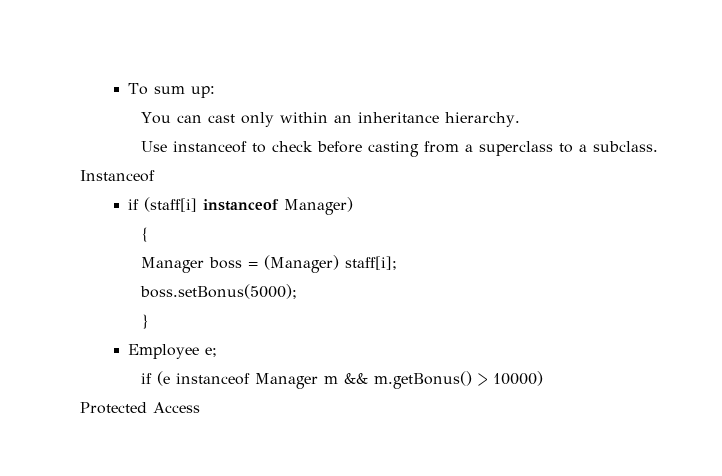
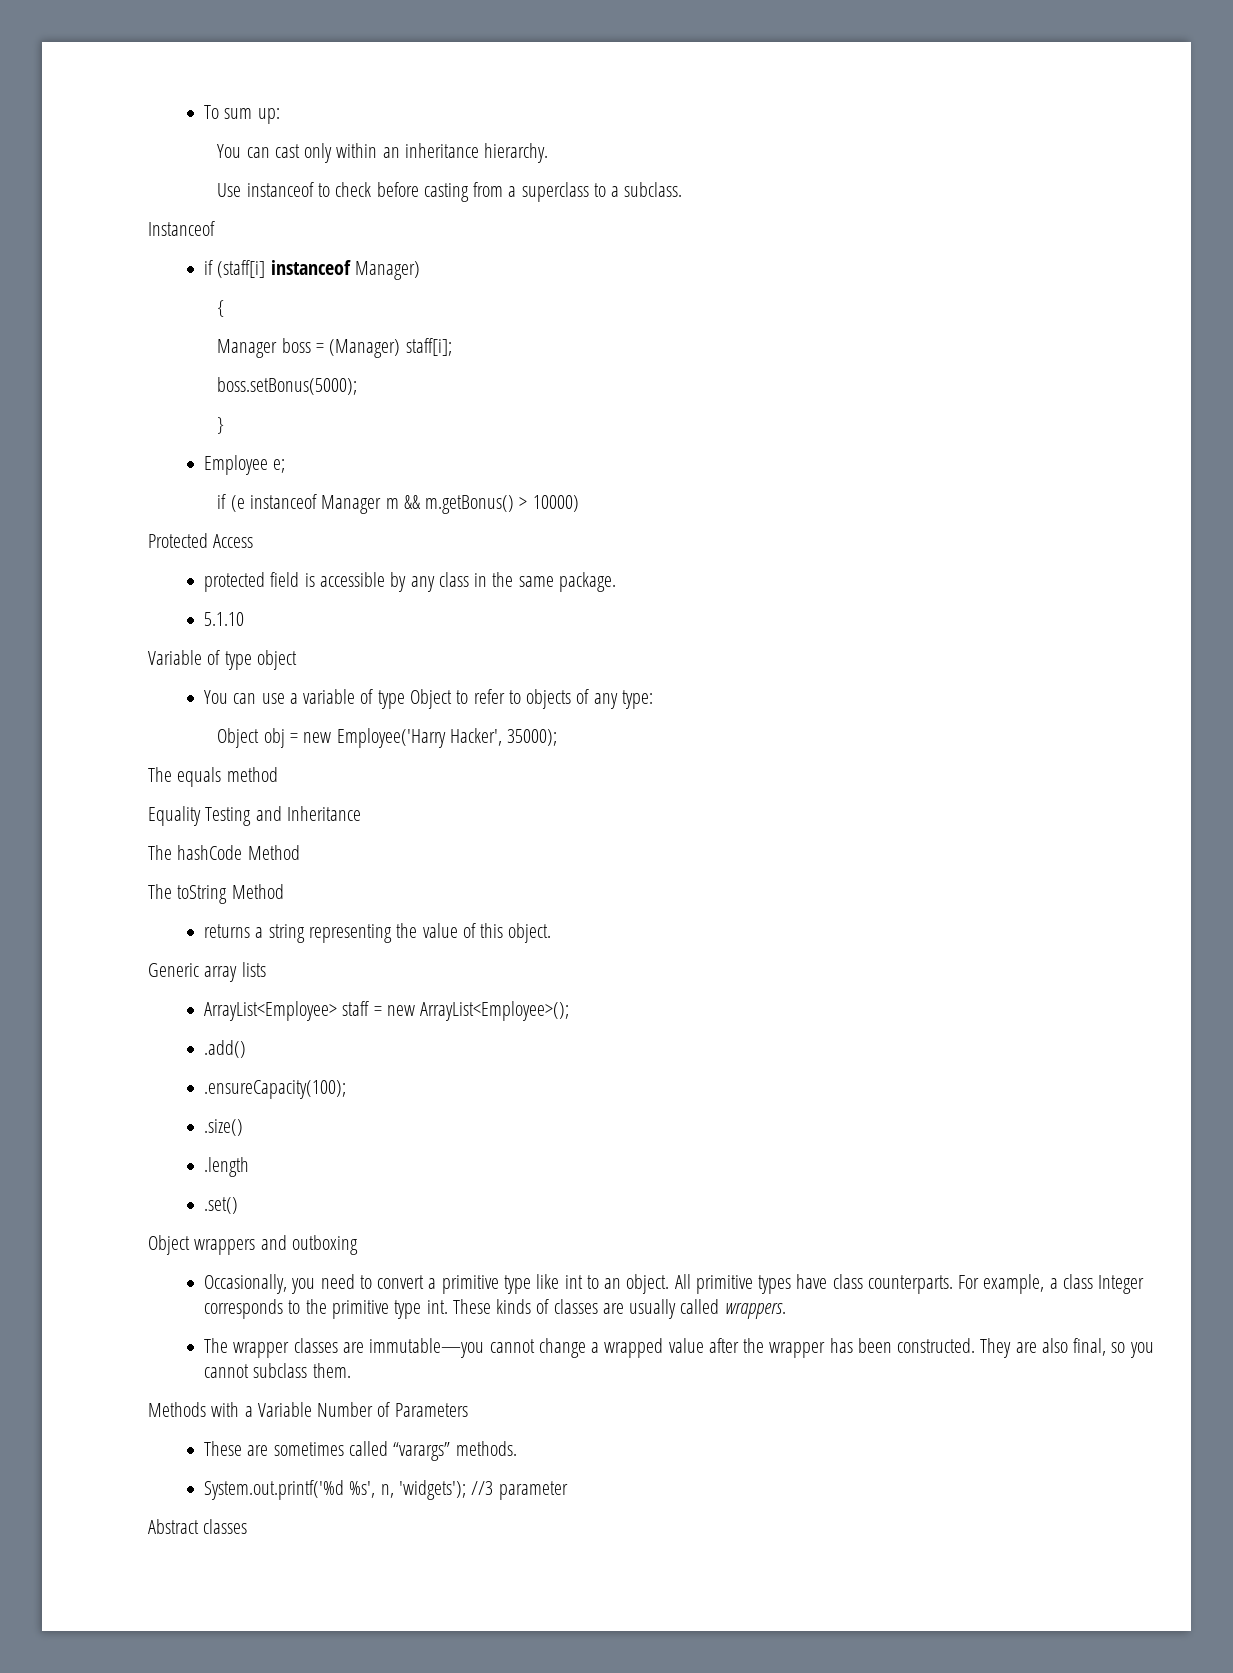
+ protected field is accessible by any class in the same package.
+ 5.1.10
+ Variable of type object
+ You can use a variable of type Object to refer to objects of any type:
+ Object obj = new Employee('Harry Hacker', 35000);
+ The equals method
+ Equality Testing and Inheritance
+ The hashCode Method
+ The toString Method
+ returns a string representing the value of this object.
+ Generic array lists
+ ArrayList<Employee> staff = new ArrayList<Employee>();
+ .add()
+ .ensureCapacity(100);
+ .size()
+ .length
+ .set()
+ Object wrappers and outboxing
+ Occasionally, you need to convert a primitive type like int to an object. All primitive types have class counterparts. For example, a class Integer corresponds to the primitive type int. These kinds of classes are usually called wrappers.
+ The wrapper classes are immutable—you cannot change a wrapped value after the wrapper has been constructed. They are also final, so you cannot subclass them.
+ Methods with a Variable Number of Parameters
+ These are sometimes called “varargs” methods.
+ System.out.printf('%d %s', n, 'widgets'); //3 parameter
+ Abstract classes

